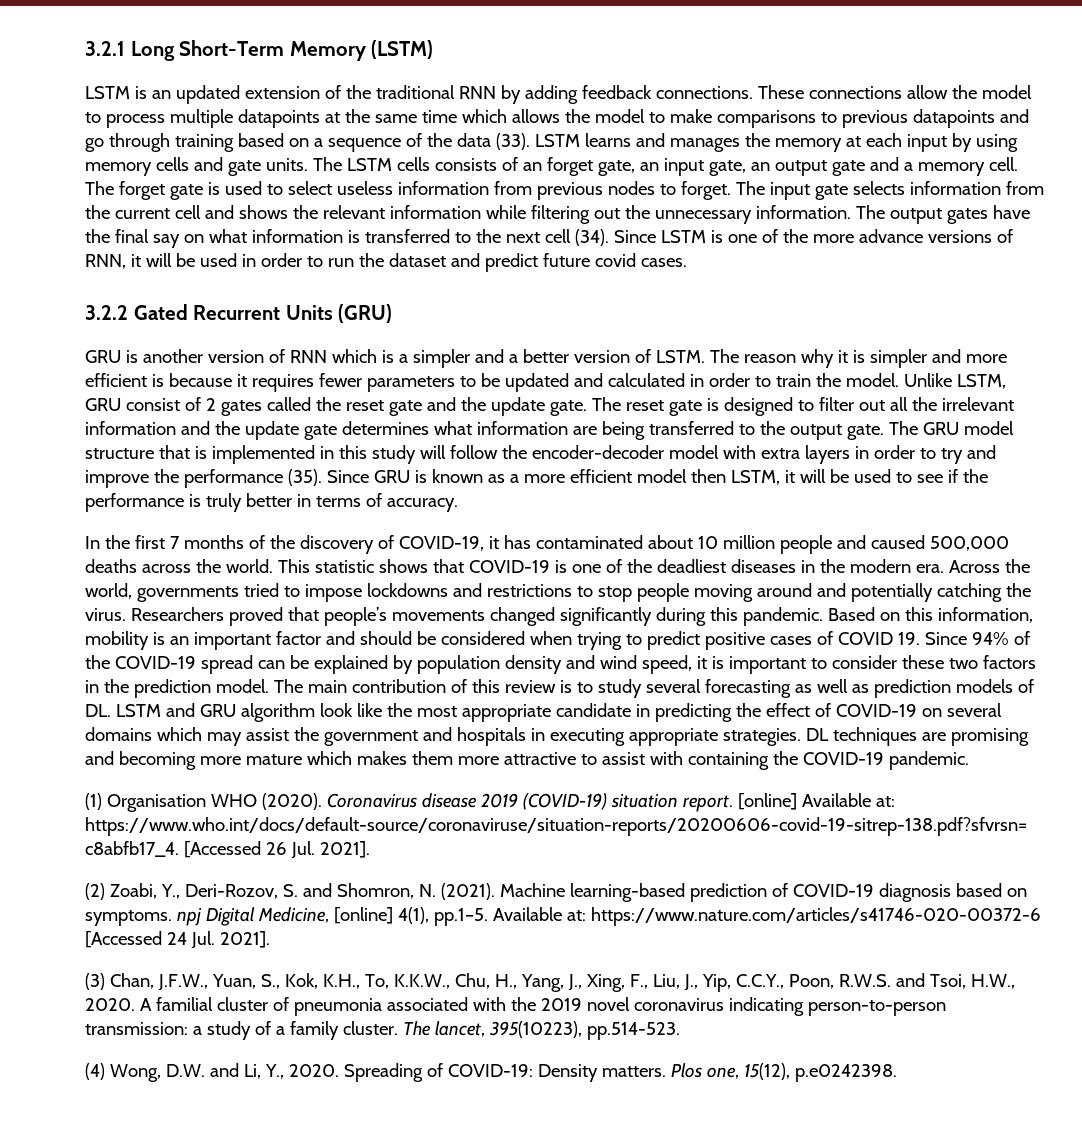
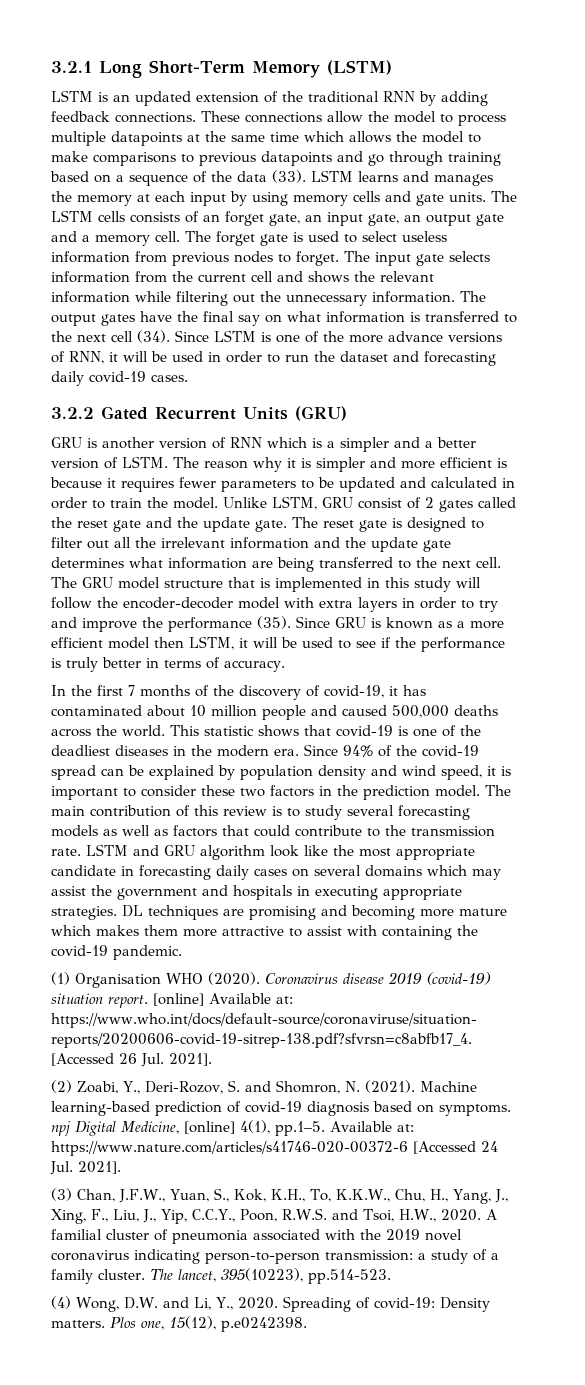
- Since LSTM is one of the more advance versions of RNN, it will be used in order to run the dataset and predict future covid cases.
+ Since LSTM is one of the more advance versions of RNN, it will be used in order to run the dataset and forecasting daily covid-19 cases.
- The reset gate is designed to filter out all the irrelevant information and the update gate determines what information are being transferred to the output gate.
+ The reset gate is designed to filter out all the irrelevant information and the update gate determines what information are being transferred to the next cell.
- In the first 7 months of the discovery of COVID-19, it has contaminated about 10 million people and caused 500,000 deaths across the world.
+ In the first 7 months of the discovery of covid-19, it has contaminated about 10 million people and caused 500,000 deaths across the world.
- This statistic shows that COVID-19 is one of the deadliest diseases in the modern era.
+ This statistic shows that covid-19 is one of the deadliest diseases in the modern era.
- Across the world, governments tried to impose lockdowns and restrictions to stop people moving around and potentially catching the virus. Researchers proved that people’s movements changed significantly during this pandemic. Based on this information, mobility is an important factor and should be considered when trying to predict positive cases of COVID 19. Since 94% of the COVID-19 spread can be explained by population density and wind speed, it is important to consider these two factors in the prediction model.
+ Since 94% of the covid-19 spread can be explained by population density and wind speed, it is important to consider these two factors in the prediction model.
- The main contribution of this review is to study several forecasting as well as prediction models of DL. LSTM and GRU algorithm look like the most appropriate candidate in predicting the effect of COVID-19 on several domains which may assist the government and hospitals in executing appropriate strategies.
+ The main contribution of this review is to study several forecasting models as well as factors that could contribute to the transmission rate. LSTM and GRU algorithm look like the most appropriate candidate in forecasting daily cases on several domains which may assist the government and hospitals in executing appropriate strategies.
- DL techniques are promising and becoming more mature which makes them more attractive to assist with containing the COVID-19 pandemic.
+ DL techniques are promising and becoming more mature which makes them more attractive to assist with containing the covid-19 pandemic.
- Coronavirus disease 2019 (COVID-19) situation report.
+ Coronavirus disease 2019 (covid-19) situation report.
- Machine learning-based prediction of COVID-19 diagnosis based on symptoms. npj Digital Medicine, [online] 4(1), pp.1–5. Available at: https://www.nature.com/articles/s41746-020-00372-6 [Accessed 24 Jul. 2021].
+ Machine learning-based prediction of covid-19 diagnosis based on symptoms. npj Digital Medicine, [online] 4(1), pp.1–5. Available at: https://www.nature.com/articles/s41746-020-00372-6 [Accessed 24 Jul. 2021].
- Spreading of COVID-19: Density matters.
+ Spreading of covid-19: Density matters.

